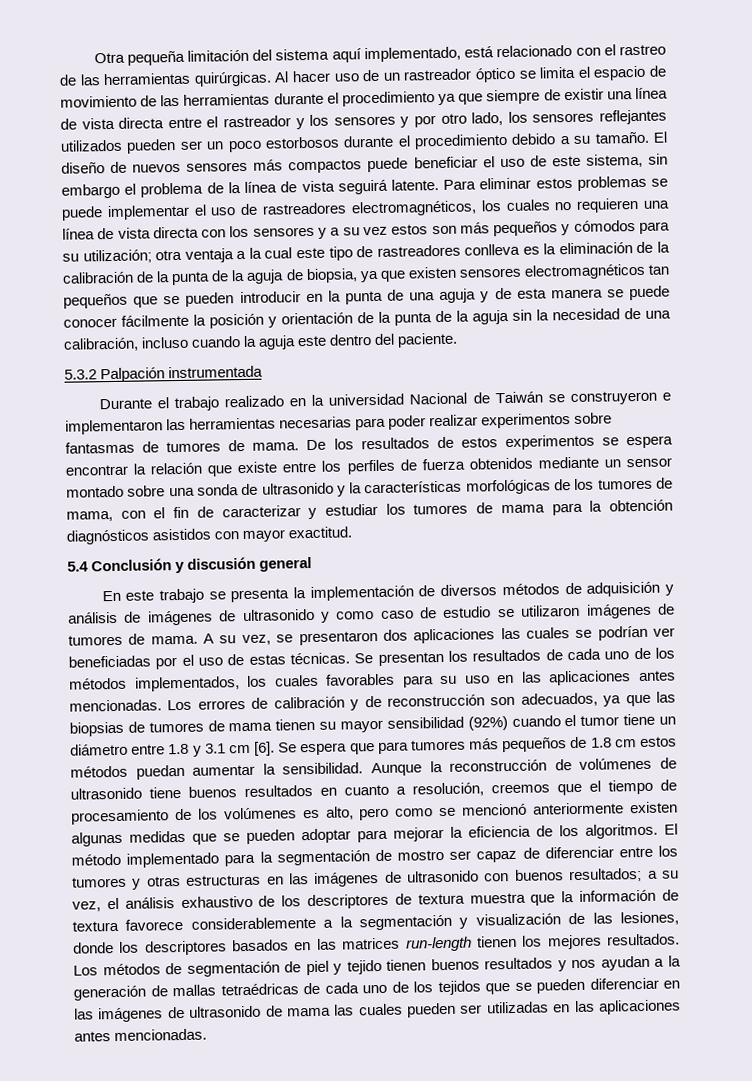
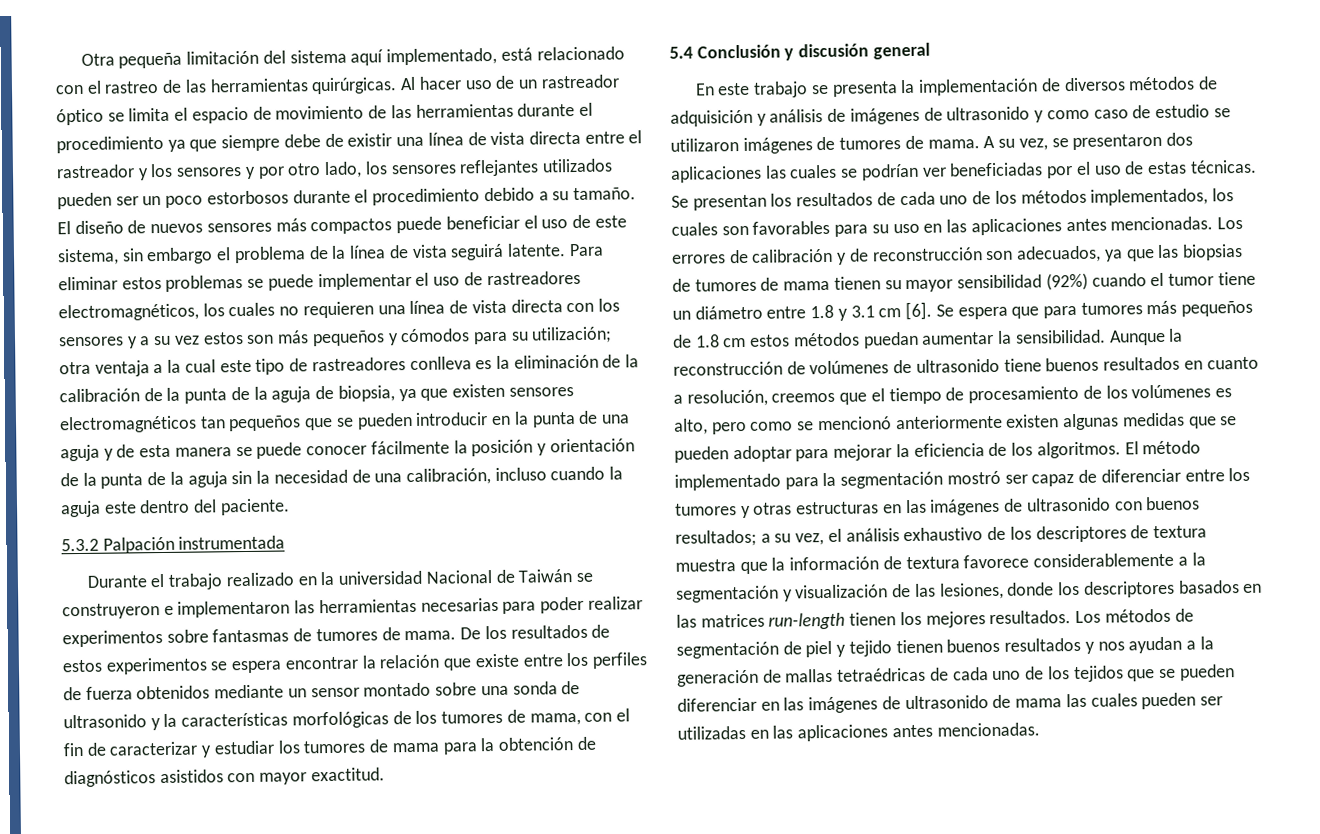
- Al hacer uso de un rastreador óptico se limita el espacio de movimiento de las herramientas durante el procedimiento ya que siempre de existir una línea de vista directa entre el rastreador y los sensores y por otro lado, los sensores reflejantes utilizados pueden ser un poco estorbosos durante el procedimiento debido a su tamaño.
+ Al hacer uso de un rastreador óptico se limita el espacio de movimiento de las herramientas durante el procedimiento ya que siempre debe de existir una línea de vista directa entre el rastreador y los sensores y por otro lado, los sensores reflejantes utilizados pueden ser un poco estorbosos durante el procedimiento debido a su tamaño.
- De los resultados de estos experimentos se espera encontrar la relación que existe entre los perfiles de fuerza obtenidos mediante un sensor montado sobre una sonda de ultrasonido y la características morfológicas de los tumores de mama, con el fin de caracterizar y estudiar los tumores de mama para la obtención diagnósticos asistidos con mayor exactitud.
+ De los resultados de estos experimentos se espera encontrar la relación que existe entre los perfiles de fuerza obtenidos mediante un sensor montado sobre una sonda de ultrasonido y la características morfológicas de los tumores de mama, con el fin de caracterizar y estudiar los tumores de mama para la obtención de diagnósticos asistidos con mayor exactitud.
- Se presentan los resultados de cada uno de los métodos implementados, los cuales favorables para su uso en las aplicaciones antes mencionadas.
+ Se presentan los resultados de cada uno de los métodos implementados, los cuales son favorables para su uso en las aplicaciones antes mencionadas.
- El método implementado para la segmentación de mostro ser capaz de diferenciar entre los tumores y otras estructuras en las imágenes de ultrasonido con buenos resultados;
+ El método implementado para la segmentación mostró ser capaz de diferenciar entre los tumores y otras estructuras en las imágenes de ultrasonido con buenos resultados;

